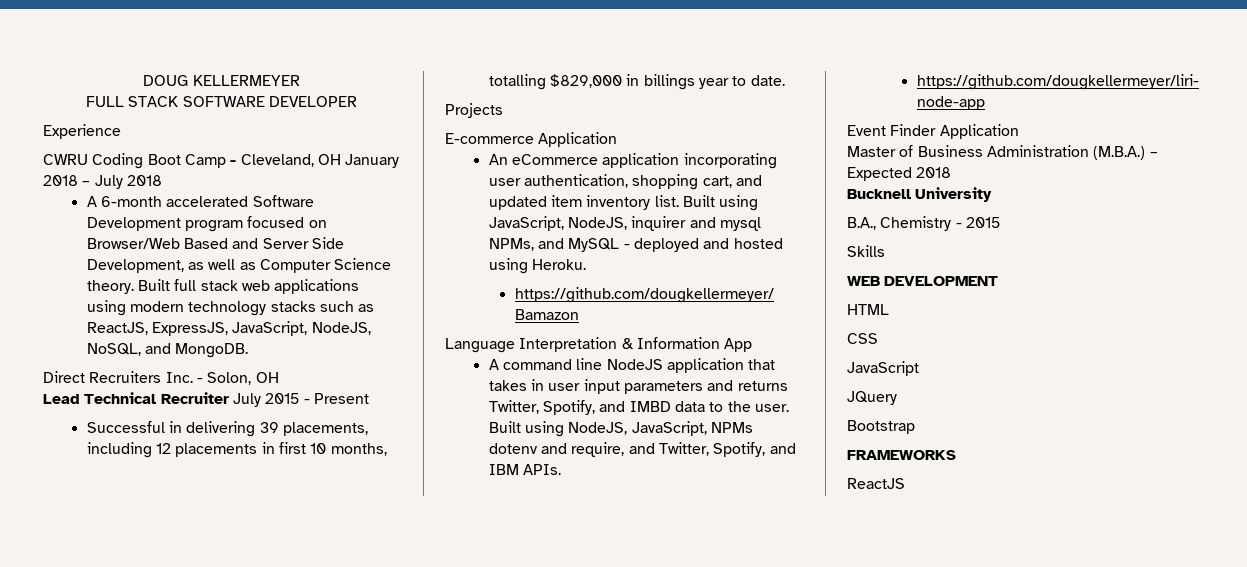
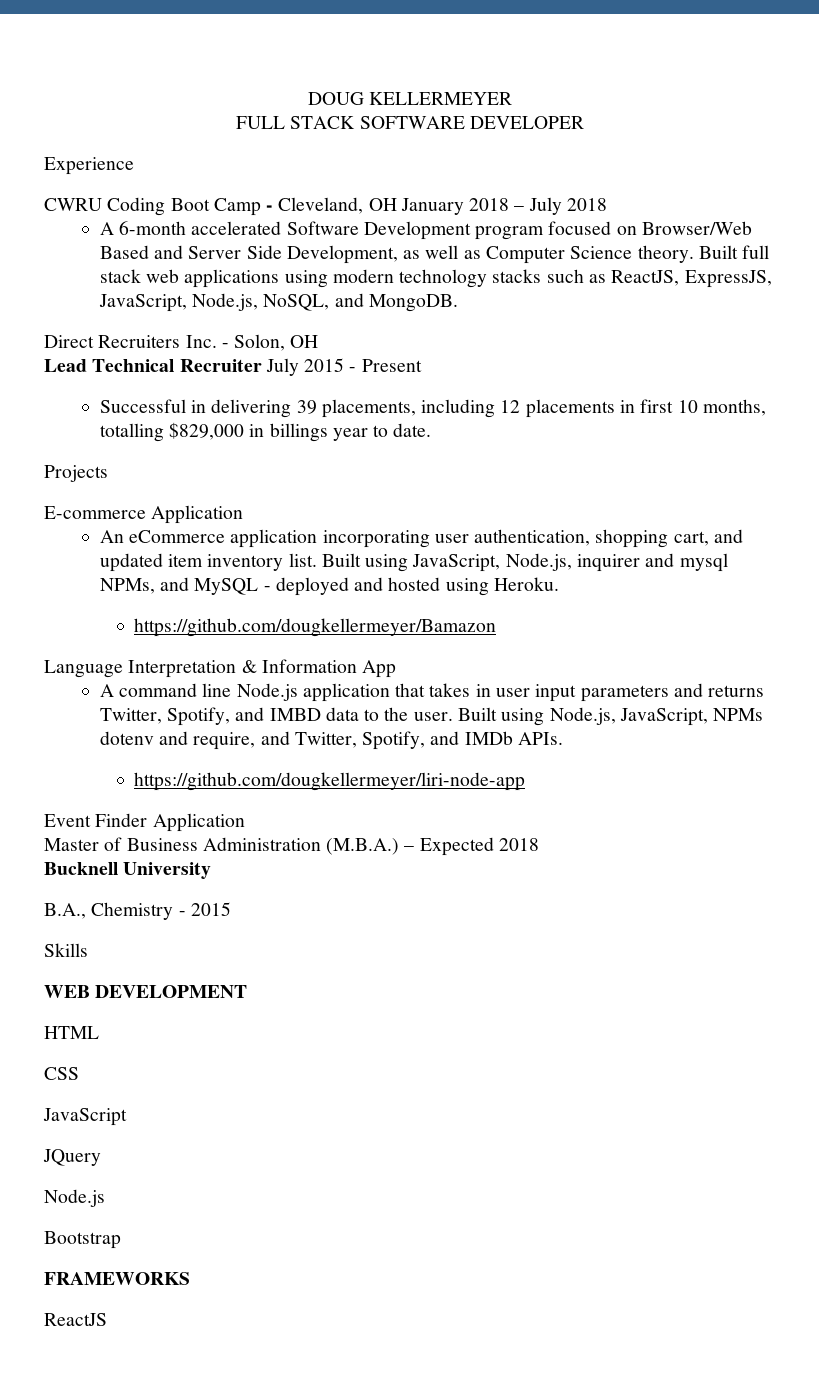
- Built full stack web applications using modern technology stacks such as ReactJS, ExpressJS, JavaScript, NodeJS, NoSQL, and MongoDB.
+ Built full stack web applications using modern technology stacks such as ReactJS, ExpressJS, JavaScript, Node.js, NoSQL, and MongoDB.
- Built using JavaScript, NodeJS, inquirer and mysql NPMs, and MySQL - deployed and hosted using Heroku.
+ Built using JavaScript, Node.js, inquirer and mysql NPMs, and MySQL - deployed and hosted using Heroku.
- A command line NodeJS application that takes in user input parameters and returns Twitter, Spotify, and IMBD data to the user.
+ A command line Node.js application that takes in user input parameters and returns Twitter, Spotify, and IMBD data to the user.
- Built using NodeJS, JavaScript, NPMs dotenv and require, and Twitter, Spotify, and IBM APIs.
+ Built using Node.js, JavaScript, NPMs dotenv and require, and Twitter, Spotify, and IMDb APIs.
  JQuery
+ Node.js

